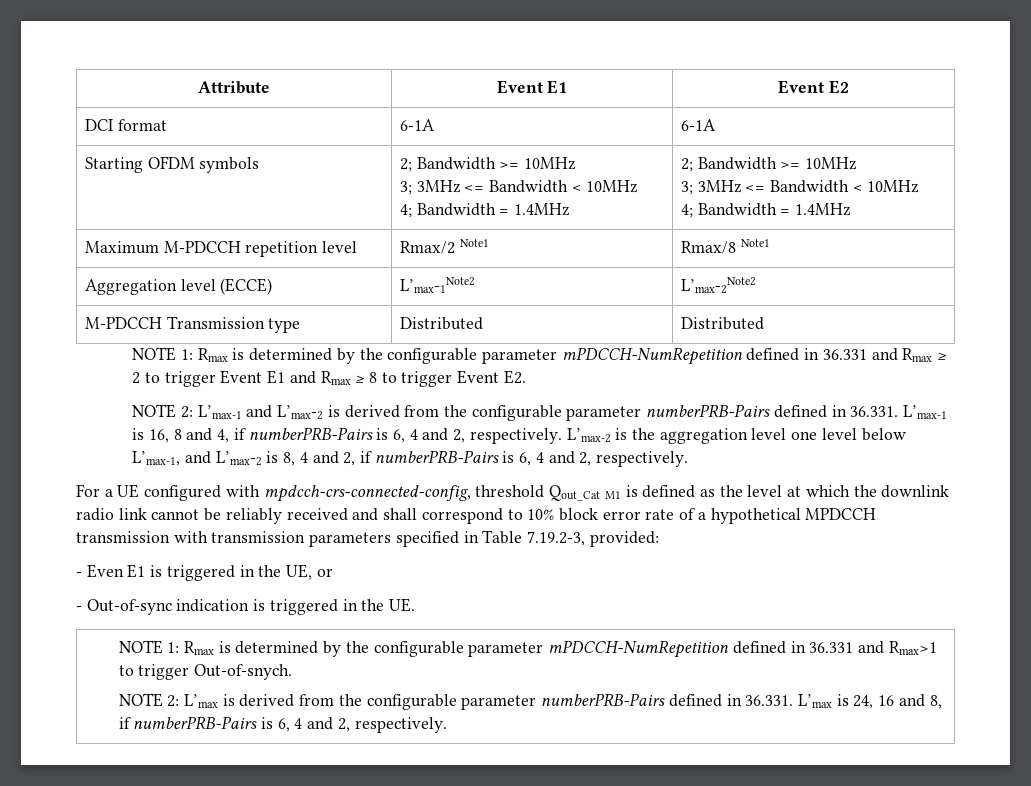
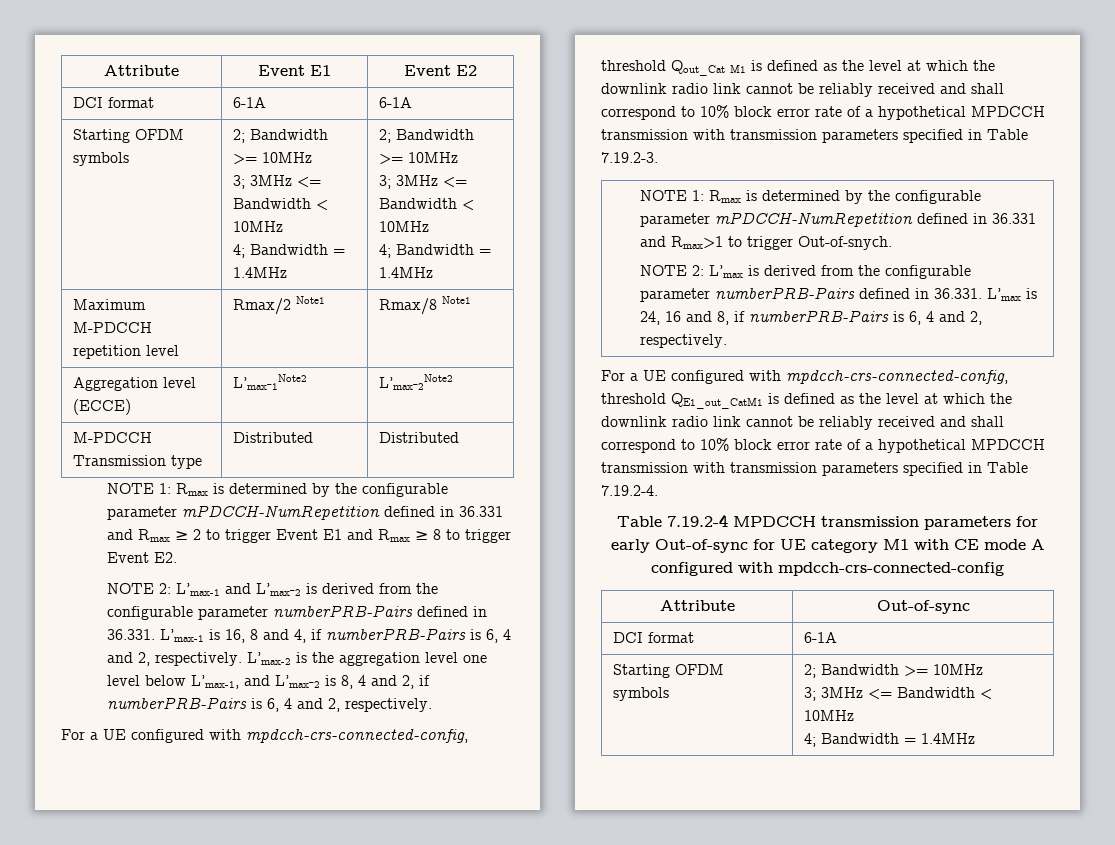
- For a UE configured with mpdcch-crs-connected-config, threshold Qout_Cat M1 is defined as the level at which the downlink radio link cannot be reliably received and shall correspond to 10% block error rate of a hypothetical MPDCCH transmission with transmission parameters specified in Table 7.19.2-3, provided:
- - Even E1 is triggered in the UE, or
- - Out-of-sync indication is triggered in the UE.
+ For a UE configured with mpdcch-crs-connected-config, threshold Qout_Cat M1 is defined as the level at which the downlink radio link cannot be reliably received and shall correspond to 10% block error rate of a hypothetical MPDCCH transmission with transmission parameters specified in Table 7.19.2-3.
+ For a UE configured with mpdcch-crs-connected-config, threshold QE1_out_CatM1 is defined as the level at which the downlink radio link cannot be reliably received and shall correspond to 10% block error rate of a hypothetical MPDCCH transmission with transmission parameters specified in Table 7.19.2-4.
+ Table 7.19.2-4 MPDCCH transmission parameters for early Out-of-sync for UE category M1 with CE mode A configured with mpdcch-crs-connected-config
+ Attribute | Out-of-sync
+ DCI format | 6-1A
+ Starting OFDM symbols | 2; Bandwidth >= 10MHz
+ 3; 3MHz <= Bandwidth < 10MHz
+ 4; Bandwidth = 1.4MHz

